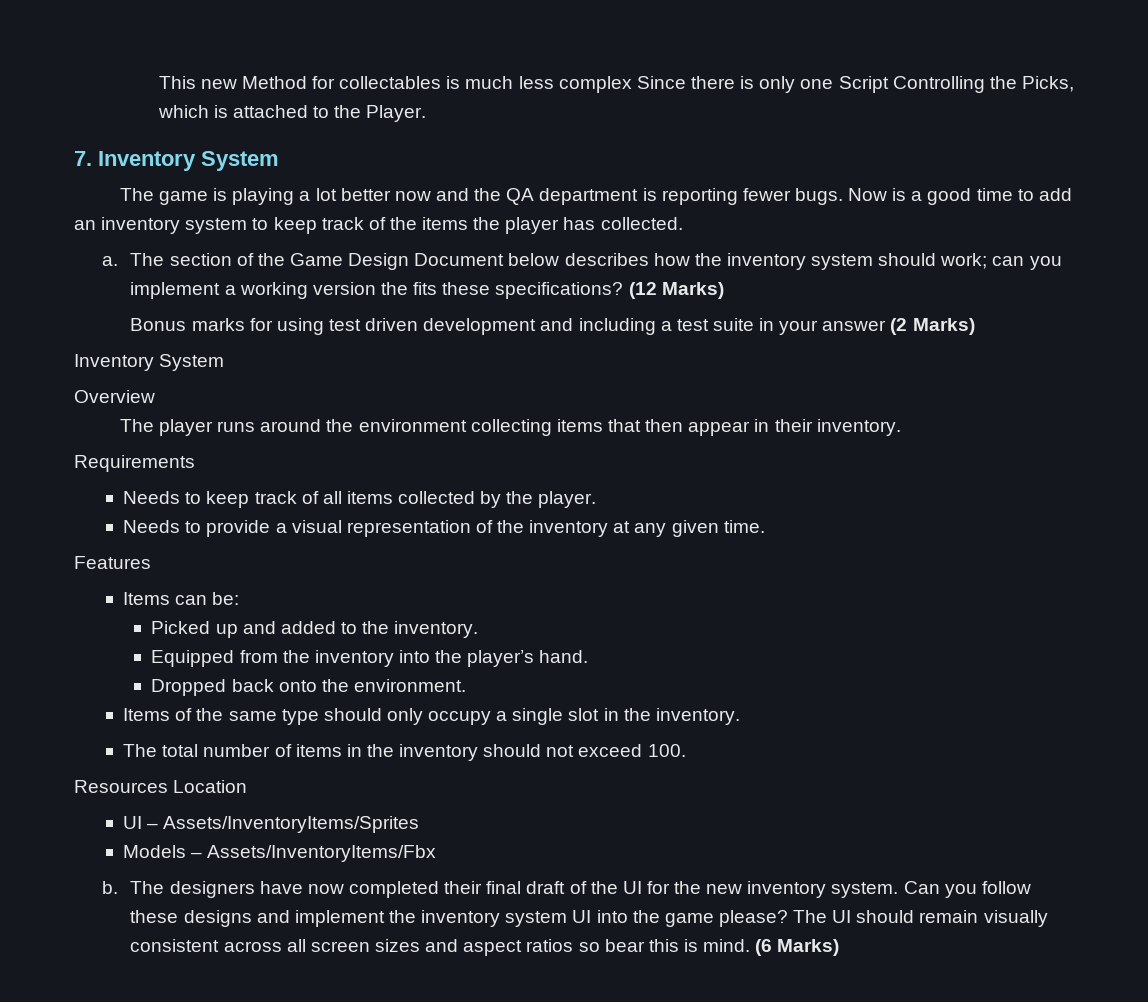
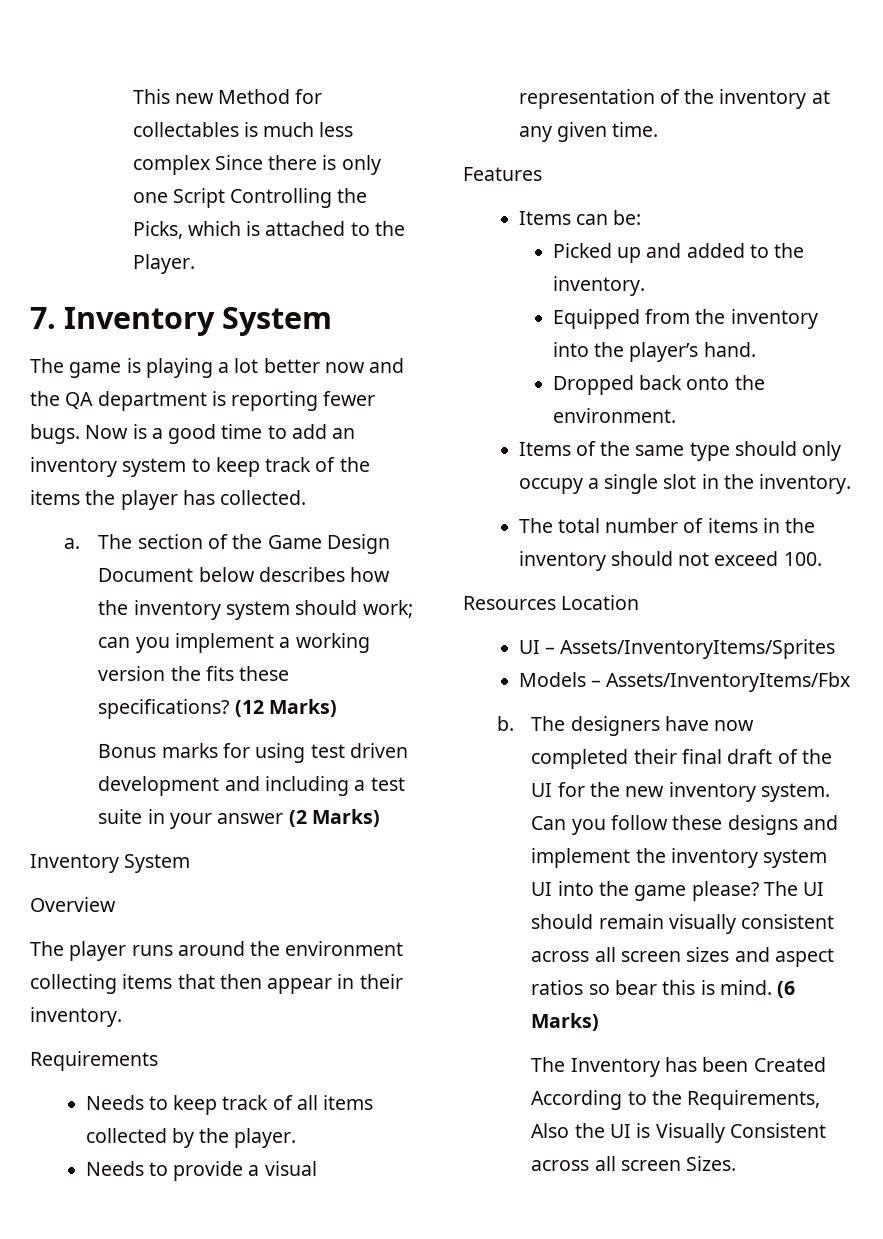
+ The Inventory has been Created According to the Requirements, Also the UI is Visually Consistent across all screen Sizes.

